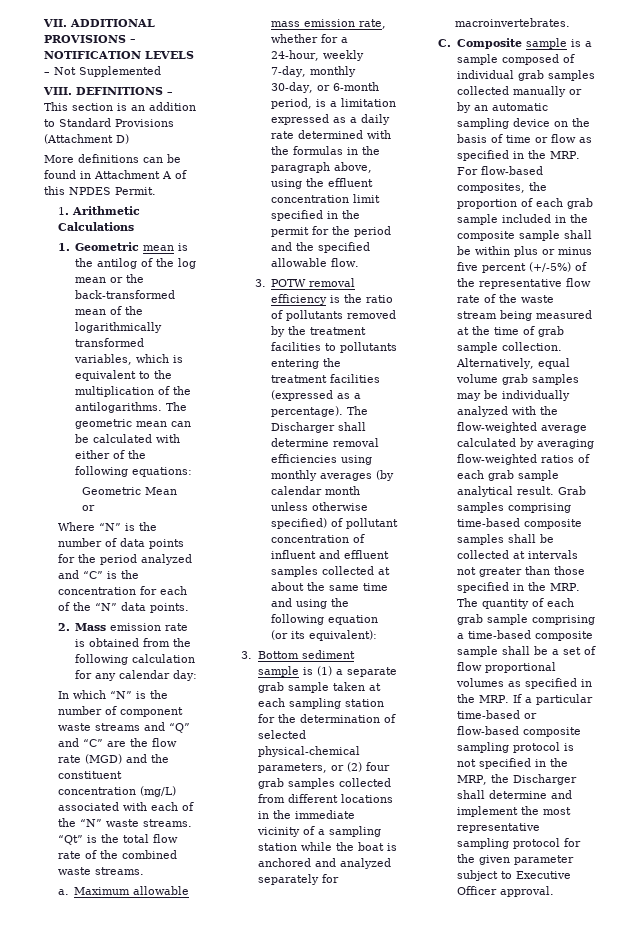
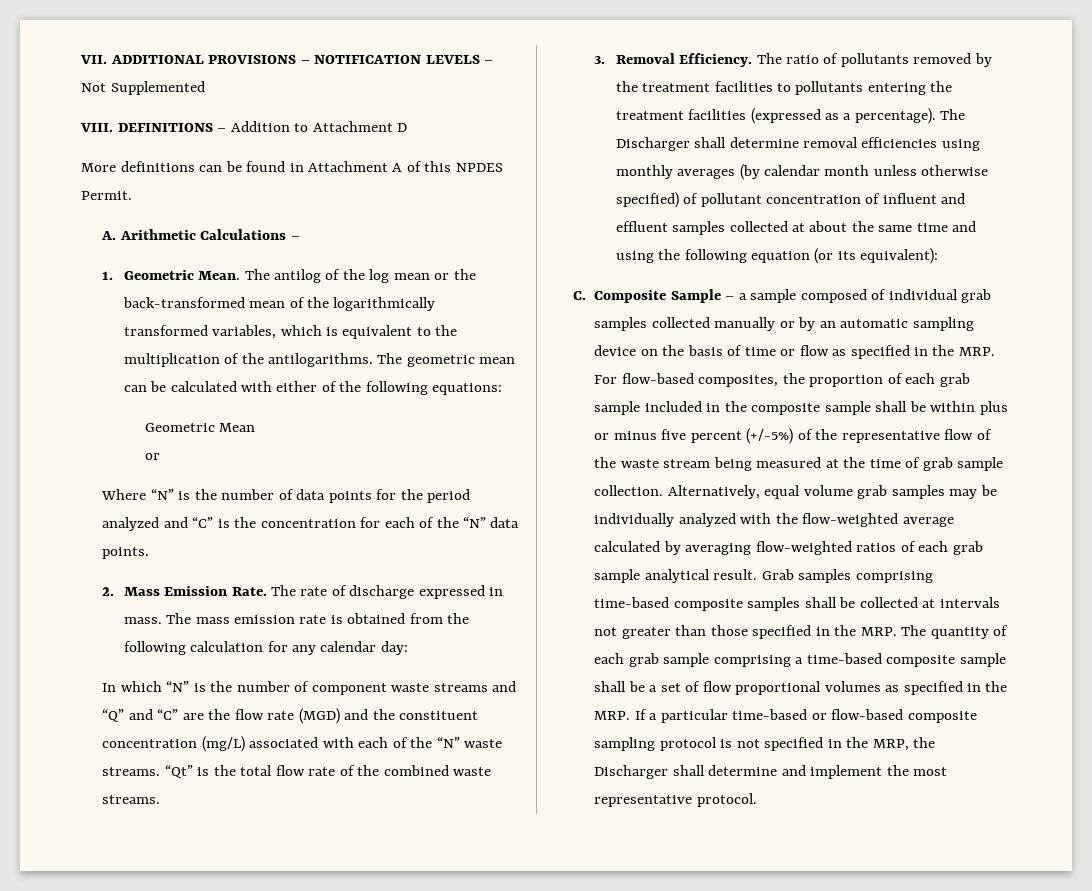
- DEFINITIONS – This section is an addition to Standard Provisions (Attachment D)
+ DEFINITIONS – Addition to Attachment D
- 1. Arithmetic Calculations
+ A. Arithmetic Calculations –
- 1. Geometric mean is the antilog of the log mean or the back-transformed mean of the logarithmically transformed variables, which is equivalent to the multiplication of the antilogarithms.
+ 1. Geometric Mean. The antilog of the log mean or the back-transformed mean of the logarithmically transformed variables, which is equivalent to the multiplication of the antilogarithms.
- 2. Mass emission rate is obtained from the following calculation for any calendar day:
+ 2. Mass Emission Rate. The rate of discharge expressed in mass. The mass emission rate is obtained from the following calculation for any calendar day:
- a. Maximum allowable mass emission rate, whether for a 24-hour, weekly 7-day, monthly 30-day, or 6-month period, is a limitation expressed as a daily rate determined with the formulas in the paragraph above, using the effluent concentration limit specified in the permit for the period and the specified allowable flow.
- 3. POTW removal efficiency is the ratio of pollutants removed by the treatment facilities to pollutants entering the treatment facilities (expressed as a percentage).
+ 3. Removal Efficiency. The ratio of pollutants removed by the treatment facilities to pollutants entering the treatment facilities (expressed as a percentage).
- 3. Bottom sediment sample is (1) a separate grab sample taken at each sampling station for the determination of selected physical-chemical parameters, or (2) four grab samples collected from different locations in the immediate vicinity of a sampling station while the boat is anchored and analyzed separately for macroinvertebrates.
- C. Composite sample is a sample composed of individual grab samples collected manually or by an automatic sampling device on the basis of time or flow as specified in the MRP. For flow-based composites, the proportion of each grab sample included in the composite sample shall be within plus or minus five percent (+/-5%) of the representative flow rate of the waste stream being measured at the time of grab sample collection.
+ C. Composite Sample – a sample composed of individual grab samples collected manually or by an automatic sampling device on the basis of time or flow as specified in the MRP. For flow-based composites, the proportion of each grab sample included in the composite sample shall be within plus or minus five percent (+/-5%) of the representative flow of the waste stream being measured at the time of grab sample collection.
- Grab samples comprising time-based composite samples shall be collected at intervals not greater than those specified in the MRP. The quantity of each grab sample comprising a time-based composite sample shall be a set of flow proportional volumes as specified in the MRP. If a particular time-based or flow-based composite sampling protocol is not specified in the MRP, the Discharger shall determine and implement the most representative sampling protocol for the given parameter subject to Executive Officer approval.
+ Grab samples comprising time-based composite samples shall be collected at intervals not greater than those specified in the MRP. The quantity of each grab sample comprising a time-based composite sample shall be a set of flow proportional volumes as specified in the MRP. If a particular time-based or flow-based composite sampling protocol is not specified in the MRP, the Discharger shall determine and implement the most representative protocol.

